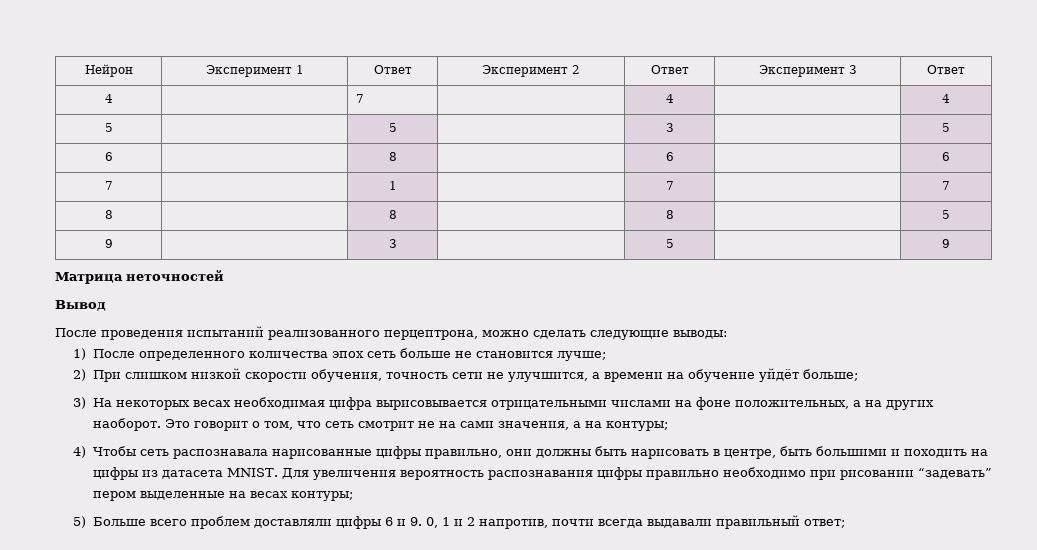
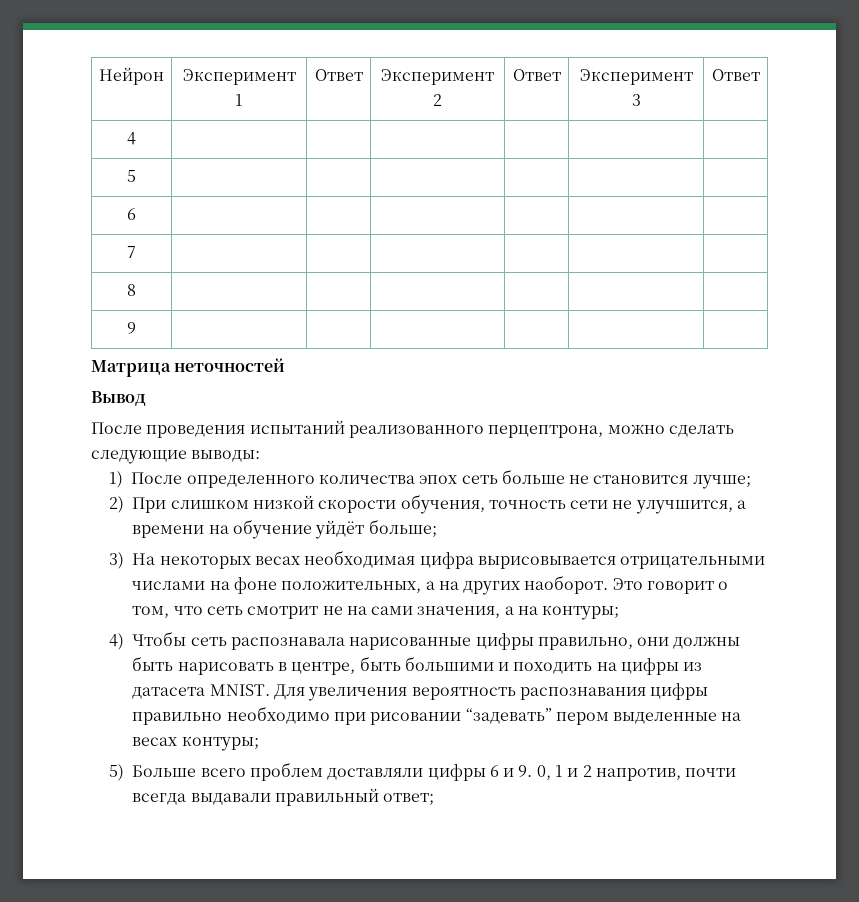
- 4 | | 7 | | 4 | | 4
- 5 | | 5 | | 3 | | 5
- 6 | | 8 | | 6 | | 6
- 7 | | 1 | | 7 | | 7
- 8 | | 8 | | 8 | | 5
- 9 | | 3 | | 5 | | 9
+ 4 | | | | | |
+ 5 | | | | | |
+ 6 | | | | | |
+ 7 | | | | | |
+ 8 | | | | | |
+ 9 | | | | | |

